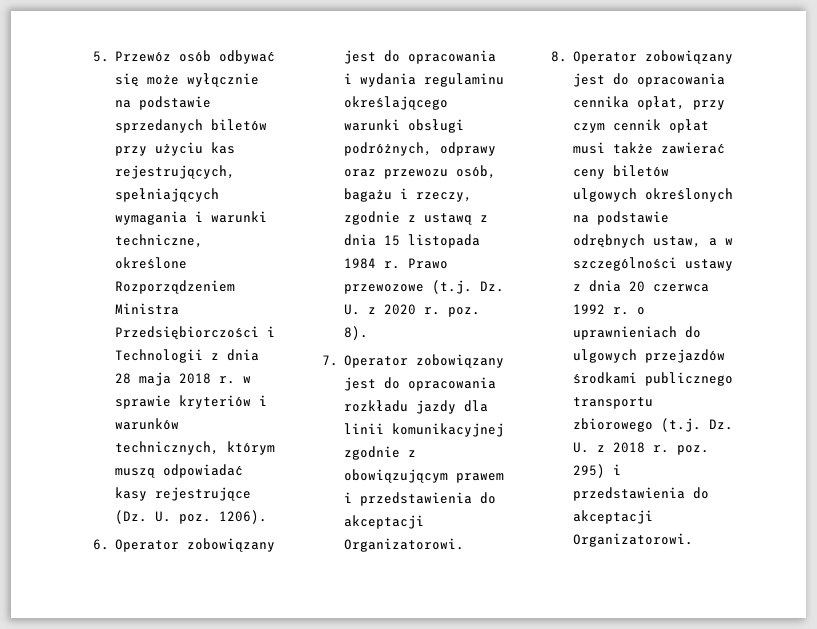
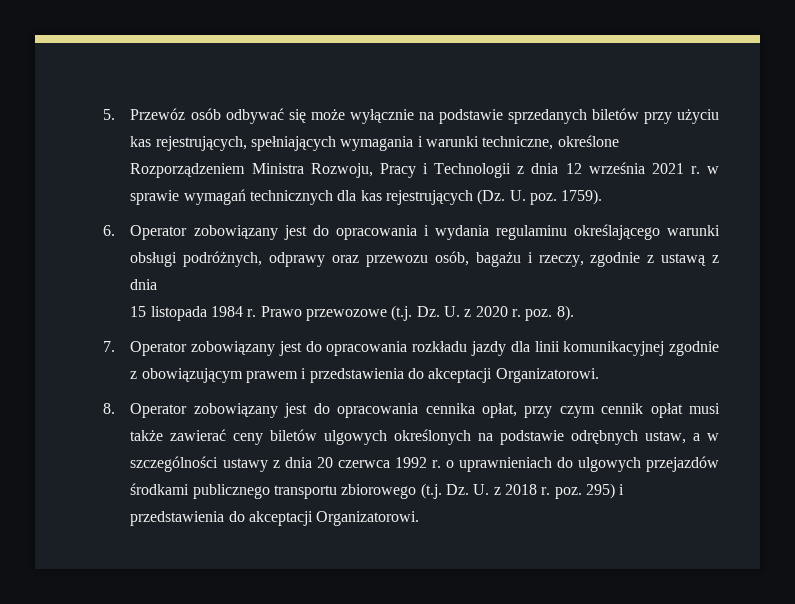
- 5. Przewóz osób odbywać się może wyłącznie na podstawie sprzedanych biletów przy użyciu kas rejestrujących, spełniających wymagania i warunki techniczne, określone Rozporządzeniem Ministra Przedsiębiorczości i Technologii z dnia 28 maja 2018 r. w sprawie kryteriów i warunków technicznych, którym muszą odpowiadać kasy rejestrujące (Dz. U. poz. 1206).
+ 5. Przewóz osób odbywać się może wyłącznie na podstawie sprzedanych biletów przy użyciu kas rejestrujących, spełniających wymagania i warunki techniczne, określone Rozporządzeniem Ministra Rozwoju, Pracy i Technologii z dnia 12 września 2021 r. w sprawie wymagań technicznych dla kas rejestrujących (Dz. U. poz. 1759).
- 6. Operator zobowiązany jest do opracowania i wydania regulaminu określającego warunki obsługi podróżnych, odprawy oraz przewozu osób, bagażu i rzeczy, zgodnie z ustawą z dnia 15 listopada 1984 r.
+ 6. Operator zobowiązany jest do opracowania i wydania regulaminu określającego warunki obsługi podróżnych, odprawy oraz przewozu osób, bagażu i rzeczy, zgodnie z ustawą z dnia
+ 15 listopada 1984 r.

